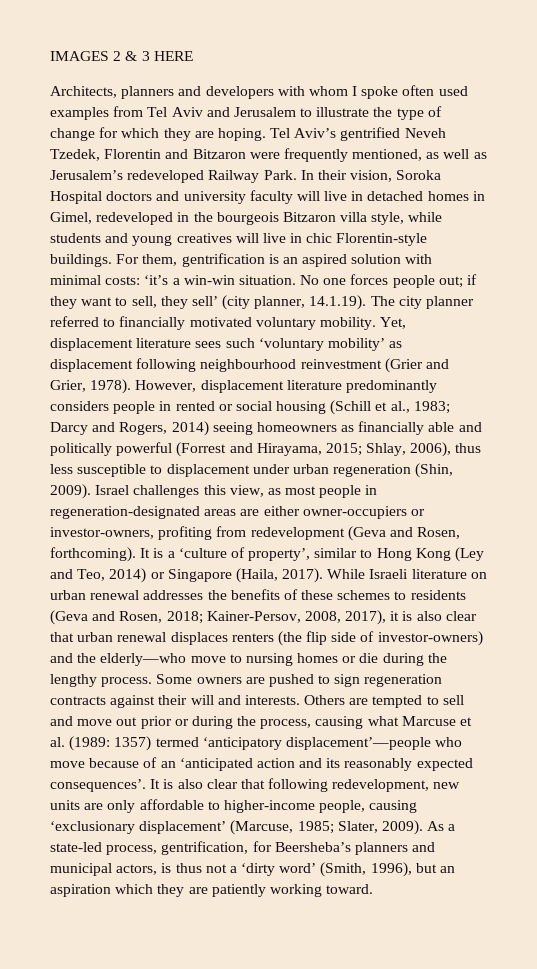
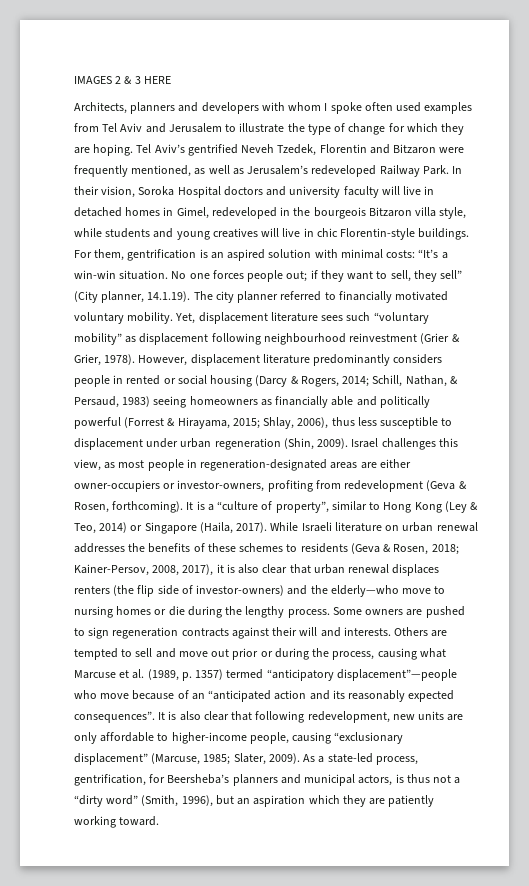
- For them, gentrification is an aspired solution with minimal costs: ‘it’s a win-win situation.
+ For them, gentrification is an aspired solution with minimal costs: “It’s a win-win situation.
- No one forces people out; if they want to sell, they sell’ (city planner, 14.1.19). The city planner referred to financially motivated voluntary mobility.
+ No one forces people out; if they want to sell, they sell” (City planner, 14.1.19). The city planner referred to financially motivated voluntary mobility.
- Yet, displacement literature sees such ‘voluntary mobility’ as displacement following neighbourhood reinvestment (Grier and Grier, 1978).
+ Yet, displacement literature sees such “voluntary mobility” as displacement following neighbourhood reinvestment (Grier & Grier, 1978).
- However, displacement literature predominantly considers people in rented or social housing (Schill et al., 1983; Darcy and Rogers, 2014) seeing homeowners as financially able and politically powerful (Forrest and Hirayama, 2015; Shlay, 2006), thus less susceptible to displacement under urban regeneration (Shin, 2009).
+ However, displacement literature predominantly considers people in rented or social housing (Darcy & Rogers, 2014; Schill, Nathan, & Persaud, 1983) seeing homeowners as financially able and politically powerful (Forrest & Hirayama, 2015; Shlay, 2006), thus less susceptible to displacement under urban regeneration (Shin, 2009).
- Israel challenges this view, as most people in regeneration-designated areas are either owner-occupiers or investor-owners, profiting from redevelopment (Geva and Rosen, forthcoming).
+ Israel challenges this view, as most people in regeneration-designated areas are either owner-occupiers or investor-owners, profiting from redevelopment (Geva & Rosen, forthcoming).
- It is a ‘culture of property’, similar to Hong Kong (Ley and Teo, 2014) or Singapore (Haila, 2017).
+ It is a “culture of property”, similar to Hong Kong (Ley & Teo, 2014) or Singapore (Haila, 2017).
- While Israeli literature on urban renewal addresses the benefits of these schemes to residents (Geva and Rosen, 2018; Kainer-Persov, 2008, 2017), it is also clear that urban renewal displaces renters (the flip side of investor-owners) and the elderly—who move to nursing homes or die during the lengthy process.
+ While Israeli literature on urban renewal addresses the benefits of these schemes to residents (Geva & Rosen, 2018; Kainer-Persov, 2008, 2017), it is also clear that urban renewal displaces renters (the flip side of investor-owners) and the elderly—who move to nursing homes or die during the lengthy process.
- Others are tempted to sell and move out prior or during the process, causing what Marcuse et al. (1989: 1357) termed ‘anticipatory displacement’—people who move because of an ‘anticipated action and its reasonably expected consequences’.
+ Others are tempted to sell and move out prior or during the process, causing what Marcuse et al. (1989, p. 1357) termed “anticipatory displacement”—people who move because of an “anticipated action and its reasonably expected consequences”.
- It is also clear that following redevelopment, new units are only affordable to higher-income people, causing ‘exclusionary displacement’ (Marcuse, 1985; Slater, 2009).
+ It is also clear that following redevelopment, new units are only affordable to higher-income people, causing “exclusionary displacement” (Marcuse, 1985; Slater, 2009).
- As a state-led process, gentrification, for Beersheba’s planners and municipal actors, is thus not a ‘dirty word’ (Smith, 1996), but an aspiration which they are patiently working toward.
+ As a state-led process, gentrification, for Beersheba’s planners and municipal actors, is thus not a “dirty word” (Smith, 1996), but an aspiration which they are patiently working toward.

